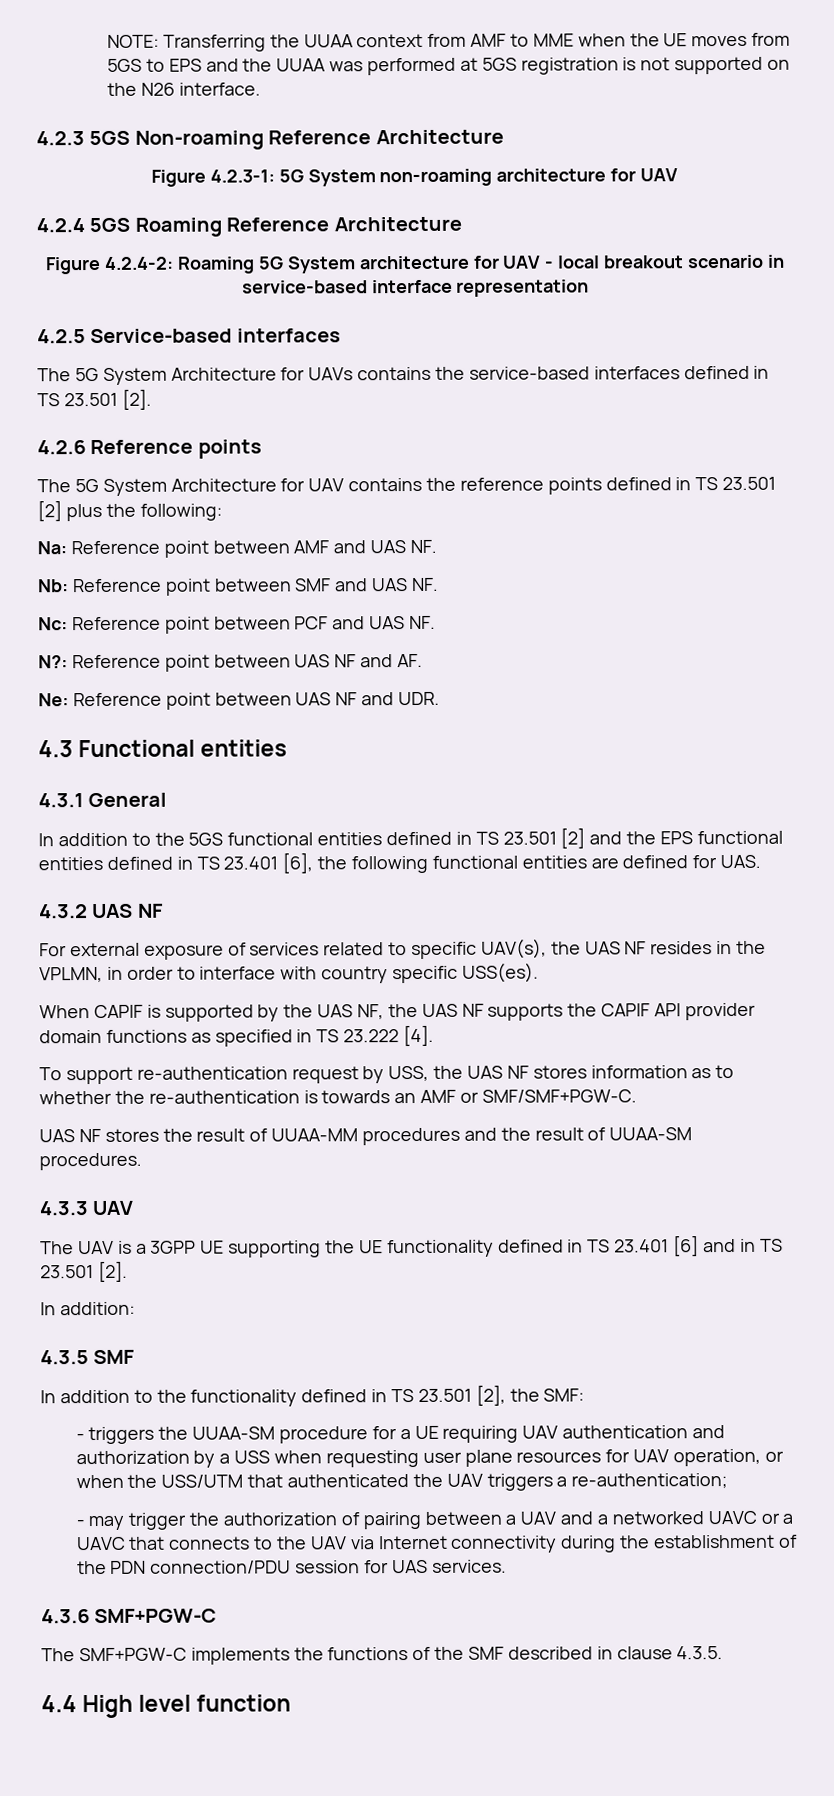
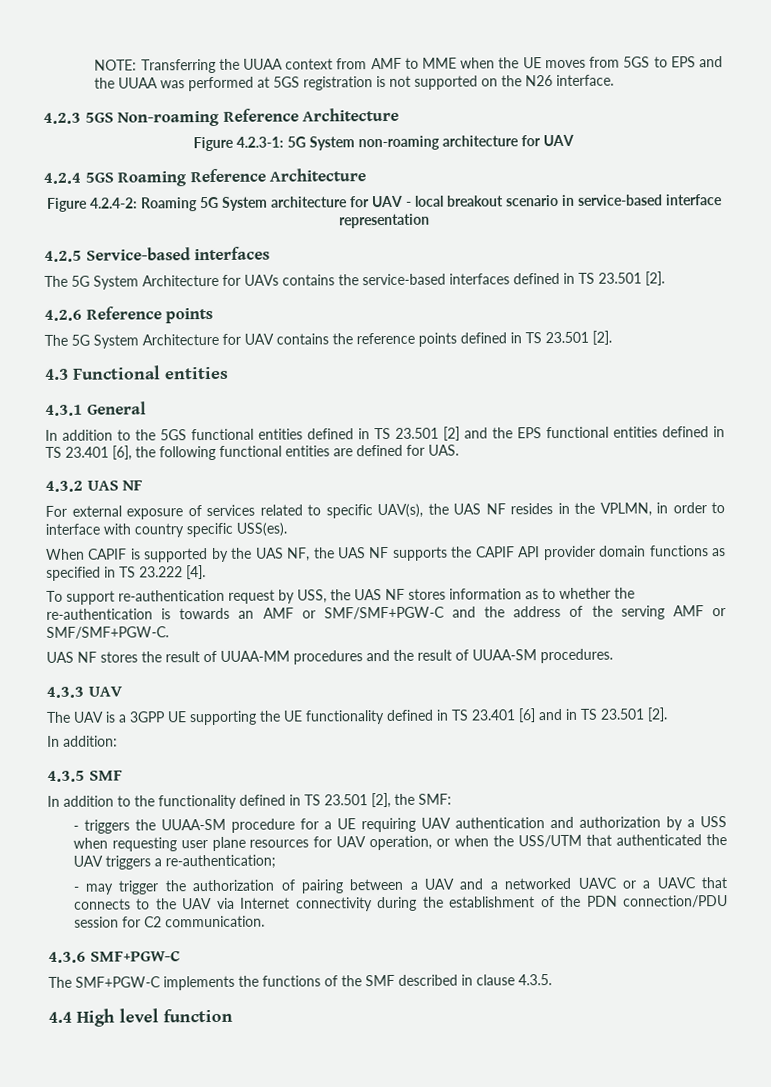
- The 5G System Architecture for UAV contains the reference points defined in TS 23.501 [2] plus the following:
- Na: Reference point between AMF and UAS NF.
- Nb: Reference point between SMF and UAS NF.
- Nc: Reference point between PCF and UAS NF.
- N?: Reference point between UAS NF and AF.
- Ne: Reference point between UAS NF and UDR.
+ The 5G System Architecture for UAV contains the reference points defined in TS 23.501 [2].
- To support re-authentication request by USS, the UAS NF stores information as to whether the re-authentication is towards an AMF or SMF/SMF+PGW-C.
+ To support re-authentication request by USS, the UAS NF stores information as to whether the re-authentication is towards an AMF or SMF/SMF+PGW-C and the address of the serving AMF or SMF/SMF+PGW-C.
- - may trigger the authorization of pairing between a UAV and a networked UAVC or a UAVC that connects to the UAV via Internet connectivity during the establishment of the PDN connection/PDU session for UAS services.
+ - may trigger the authorization of pairing between a UAV and a networked UAVC or a UAVC that connects to the UAV via Internet connectivity during the establishment of the PDN connection/PDU session for C2 communication.

